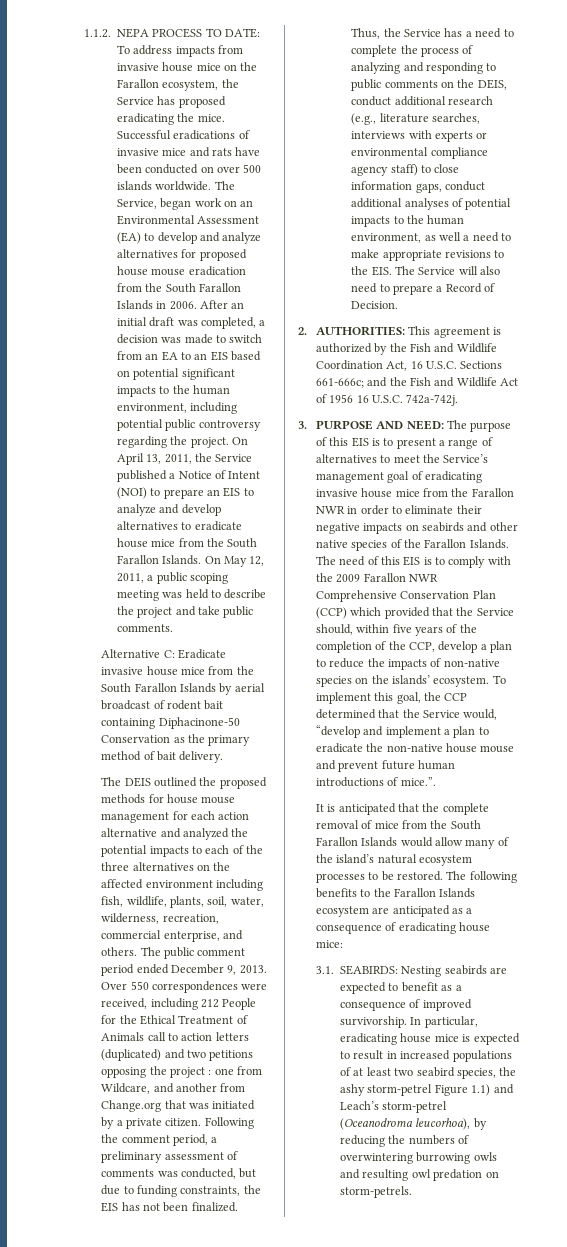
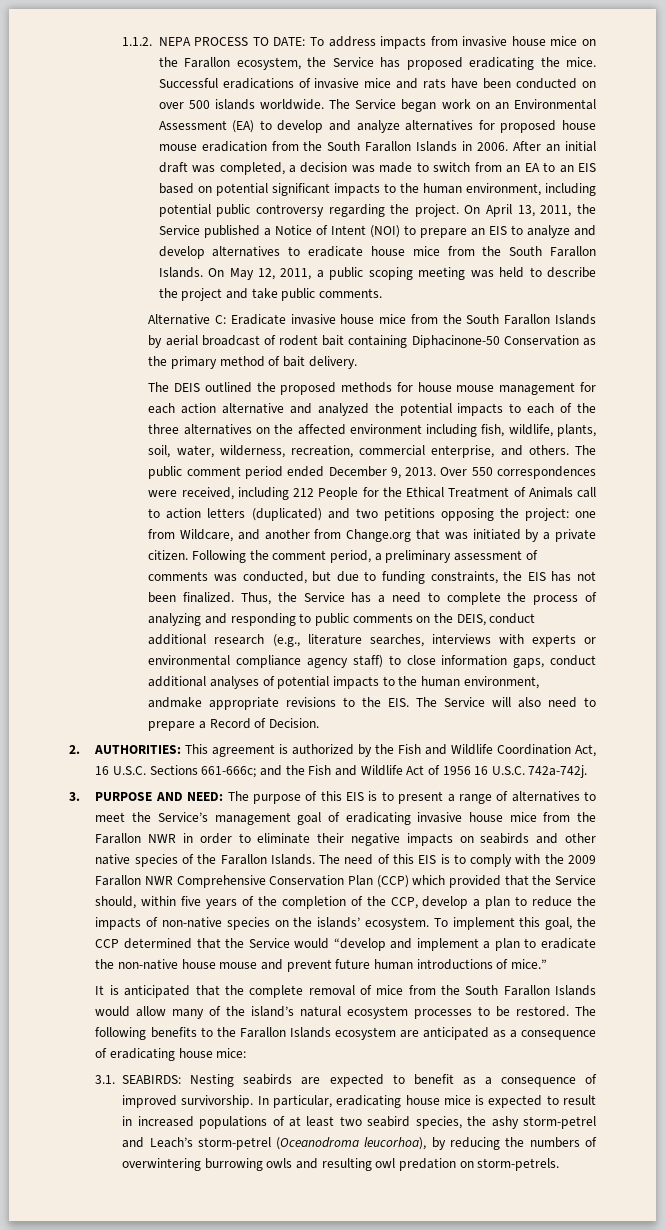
- The Service, began work on an Environmental Assessment (EA) to develop and analyze alternatives for proposed house mouse eradication from the South Farallon Islands in 2006.
+ The Service began work on an Environmental Assessment (EA) to develop and analyze alternatives for proposed house mouse eradication from the South Farallon Islands in 2006.
- Over 550 correspondences were received, including 212 People for the Ethical Treatment of Animals call to action letters (duplicated) and two petitions opposing the project : one from Wildcare, and another from Change.org that was initiated by a private citizen.
+ Over 550 correspondences were received, including 212 People for the Ethical Treatment of Animals call to action letters (duplicated) and two petitions opposing the project: one from Wildcare, and another from Change.org that was initiated by a private citizen.
- Thus, the Service has a need to complete the process of analyzing and responding to public comments on the DEIS, conduct additional research (e.g., literature searches, interviews with experts or environmental compliance agency staff) to close information gaps, conduct additional analyses of potential impacts to the human environment, as well a need to make appropriate revisions to the EIS. The Service will also need to prepare a Record of Decision.
+ Thus, the Service has a need to complete the process of analyzing and responding to public comments on the DEIS, conduct additional research (e.g., literature searches, interviews with experts or environmental compliance agency staff) to close information gaps, conduct additional analyses of potential impacts to the human environment, andmake appropriate revisions to the EIS. The Service will also need to prepare a Record of Decision.
- To implement this goal, the CCP determined that the Service would, “develop and implement a plan to eradicate the non-native house mouse and prevent future human introductions of mice.”.
+ To implement this goal, the CCP determined that the Service would “develop and implement a plan to eradicate the non-native house mouse and prevent future human introductions of mice.”
- In particular, eradicating house mice is expected to result in increased populations of at least two seabird species, the ashy storm-petrel Figure 1.1) and Leach’s storm-petrel (Oceanodroma leucorhoa), by reducing the numbers of overwintering burrowing owls and resulting owl predation on storm-petrels.
+ In particular, eradicating house mice is expected to result in increased populations of at least two seabird species, the ashy storm-petrel and Leach’s storm-petrel (Oceanodroma leucorhoa), by reducing the numbers of overwintering burrowing owls and resulting owl predation on storm-petrels.

